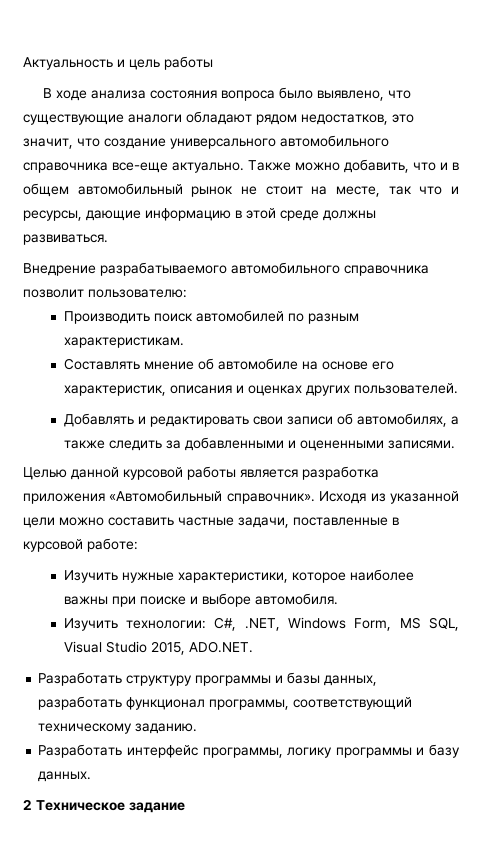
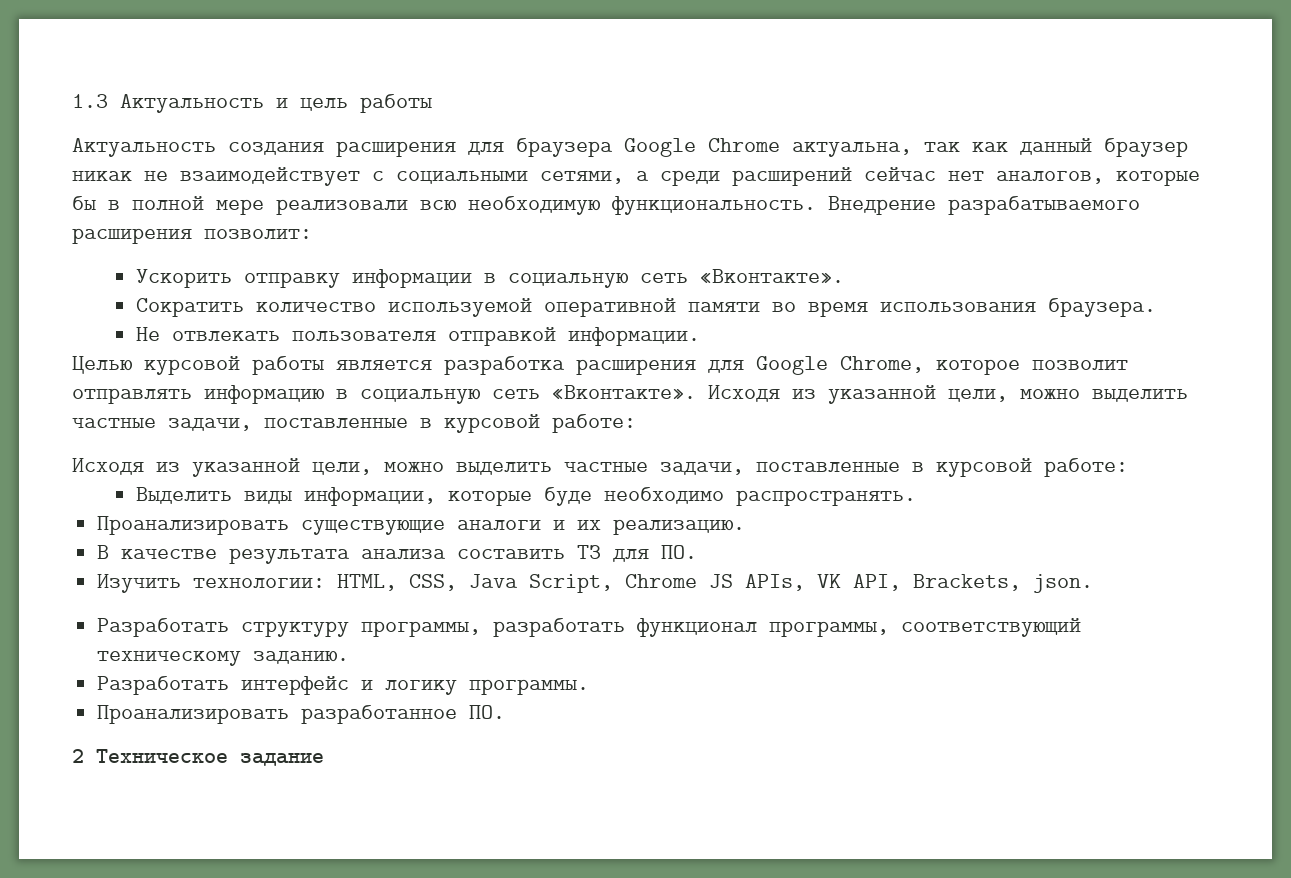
- Актуальность и цель работы
+ 1.3 Актуальность и цель работы
- В ходе анализа состояния вопроса было выявлено, что существующие аналоги обладают рядом недостатков, это значит, что создание универсального автомобильного справочника все-еще актуально. Также можно добавить, что и в общем автомобильный рынок не стоит на месте, так что и ресурсы, дающие информацию в этой среде должны развиваться.
- Внедрение разрабатываемого автомобильного справочника позволит пользователю:
- Производить поиск автомобилей по разным характеристикам.
- Составлять мнение об автомобиле на основе его характеристик, описания и оценках других пользователей.
- Добавлять и редактировать свои записи об автомобилях, а также следить за добавленными и оцененными записями.
+ Актуальность создания расширения для браузера Google Chrome актуальна, так как данный браузер никак не взаимодействует с социальными сетями, а среди расширений сейчас нет аналогов, которые бы в полной мере реализовали всю необходимую функциональность. Внедрение разрабатываемого расширения позволит:
+ Ускорить отправку информации в социальную сеть «Вконтакте».
+ Сократить количество используемой оперативной памяти во время использования браузера.
+ Не отвлекать пользователя отправкой информации.
- Целью данной курсовой работы является разработка приложения «Автомобильный справочник». Исходя из указанной цели можно составить частные задачи, поставленные в курсовой работе:
- Изучить нужные характеристики, которое наиболее важны при поиске и выборе автомобиля.
- Изучить технологии: С#, .NET, Windows Form, MS SQL, Visual Studio 2015, ADO.NET.
- Разработать структуру программы и базы данных, разработать функционал программы, соответствующий техническому заданию.
+ Целью курсовой работы является разработка расширения для Google Chrome, которое позволит отправлять информацию в социальную сеть «Вконтакте». Исходя из указанной цели, можно выделить частные задачи, поставленные в курсовой работе:
+ Исходя из указанной цели, можно выделить частные задачи, поставленные в курсовой работе:
+ Выделить виды информации, которые буде необходимо распространять.
+ Проанализировать существующие аналоги и их реализацию.
+ В качестве результата анализа составить ТЗ для ПО.
+ Изучить технологии: HTML, CSS, Java Script, Chrome JS APIs, VK API, Brackets, json.
+ Разработать структуру программы, разработать функционал программы, соответствующий техническому заданию.
- Разработать интерфейс программы, логику программы и базу данных.
+ Разработать интерфейс и логику программы.
+ Проанализировать разработанное ПО.

